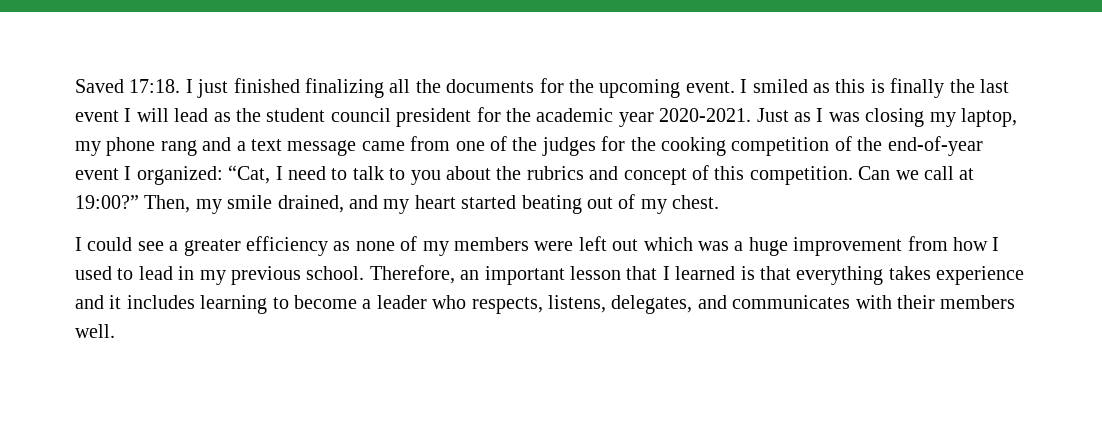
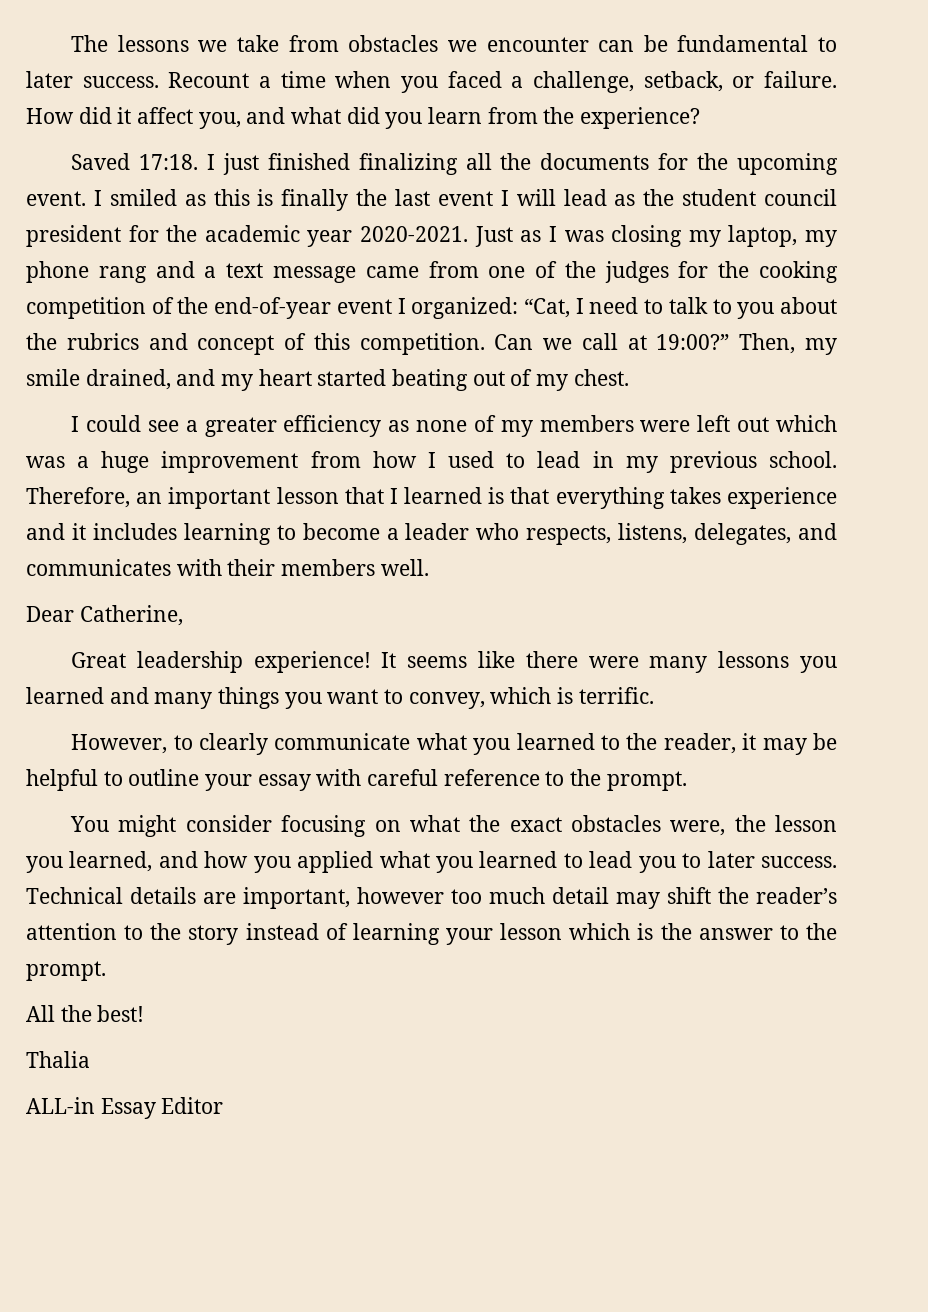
+ The lessons we take from obstacles we encounter can be fundamental to later success. Recount a time when you faced a challenge, setback, or failure. How did it affect you, and what did you learn from the experience?
+ Dear Catherine,
+ Great leadership experience! It seems like there were many lessons you learned and many things you want to convey, which is terrific.
+ However, to clearly communicate what you learned to the reader, it may be helpful to outline your essay with careful reference to the prompt.
+ You might consider focusing on what the exact obstacles were, the lesson you learned, and how you applied what you learned to lead you to later success. Technical details are important, however too much detail may shift the reader’s attention to the story instead of learning your lesson which is the answer to the prompt.
+ All the best!
+ Thalia
+ ALL-in Essay Editor

